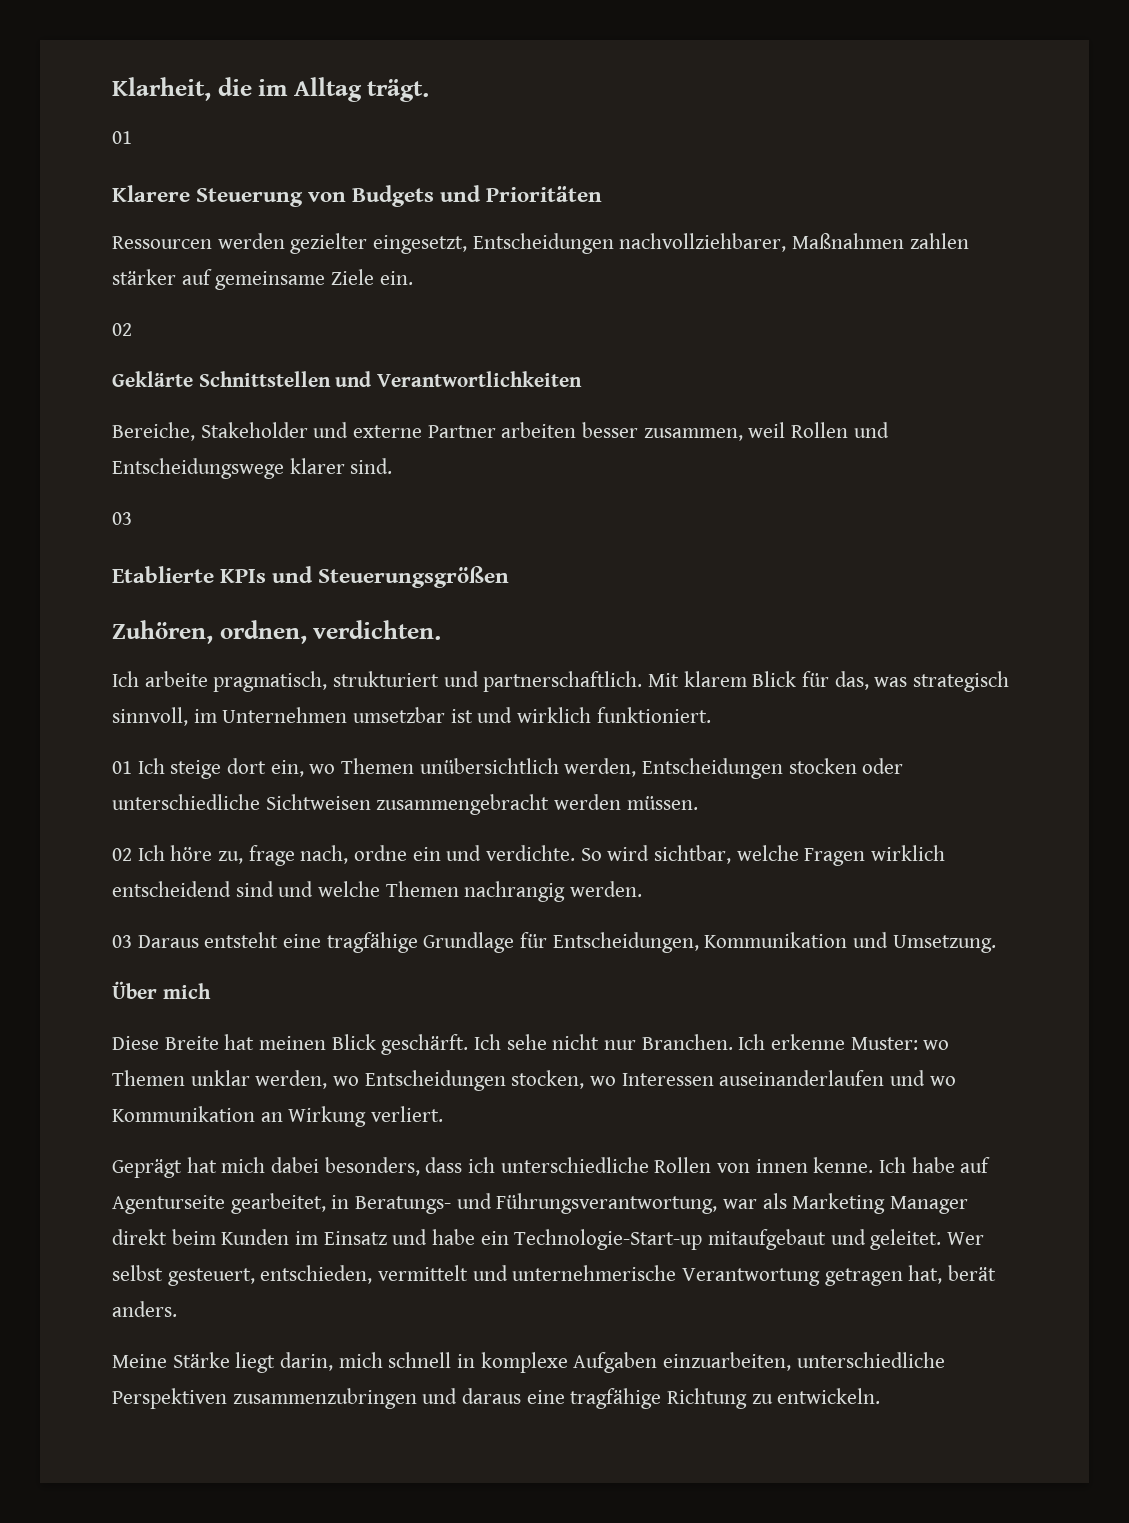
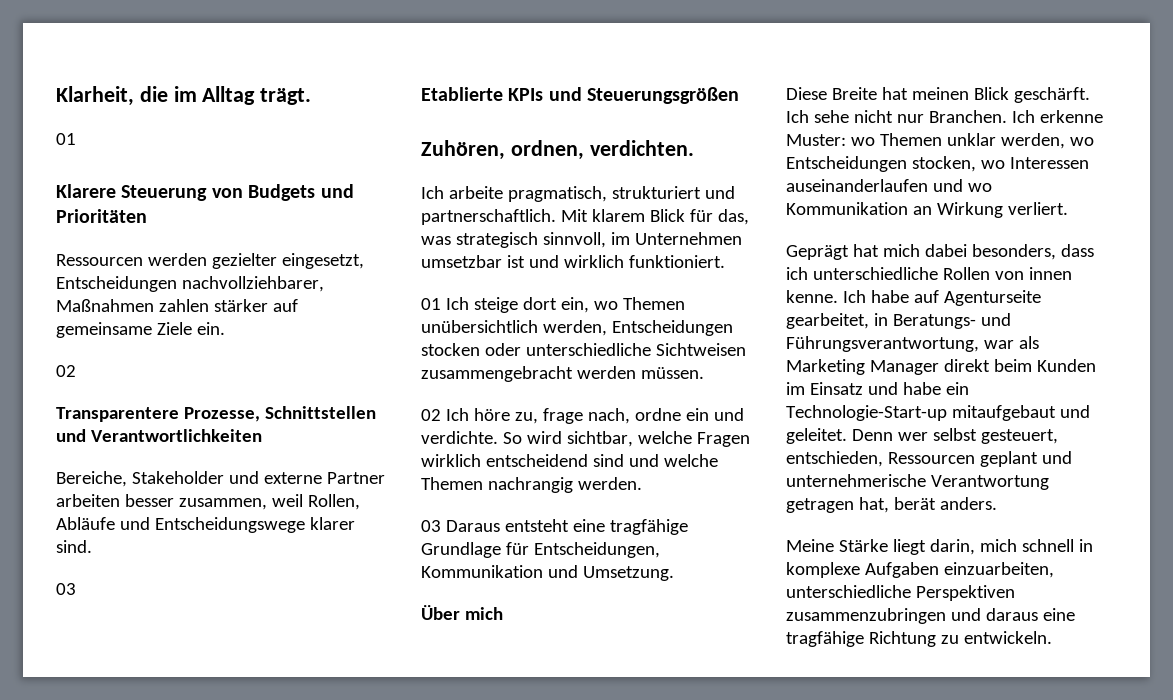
- Geklärte Schnittstellen und Verantwortlichkeiten
+ Transparentere Prozesse, Schnittstellen und Verantwortlichkeiten
- Bereiche, Stakeholder und externe Partner arbeiten besser zusammen, weil Rollen und Entscheidungswege klarer sind.
+ Bereiche, Stakeholder und externe Partner arbeiten besser zusammen, weil Rollen, Abläufe und Entscheidungswege klarer sind.
- Wer selbst gesteuert, entschieden, vermittelt und unternehmerische Verantwortung getragen hat, berät anders.
+ Denn wer selbst gesteuert, entschieden, Ressourcen geplant und unternehmerische Verantwortung getragen hat, berät anders.

